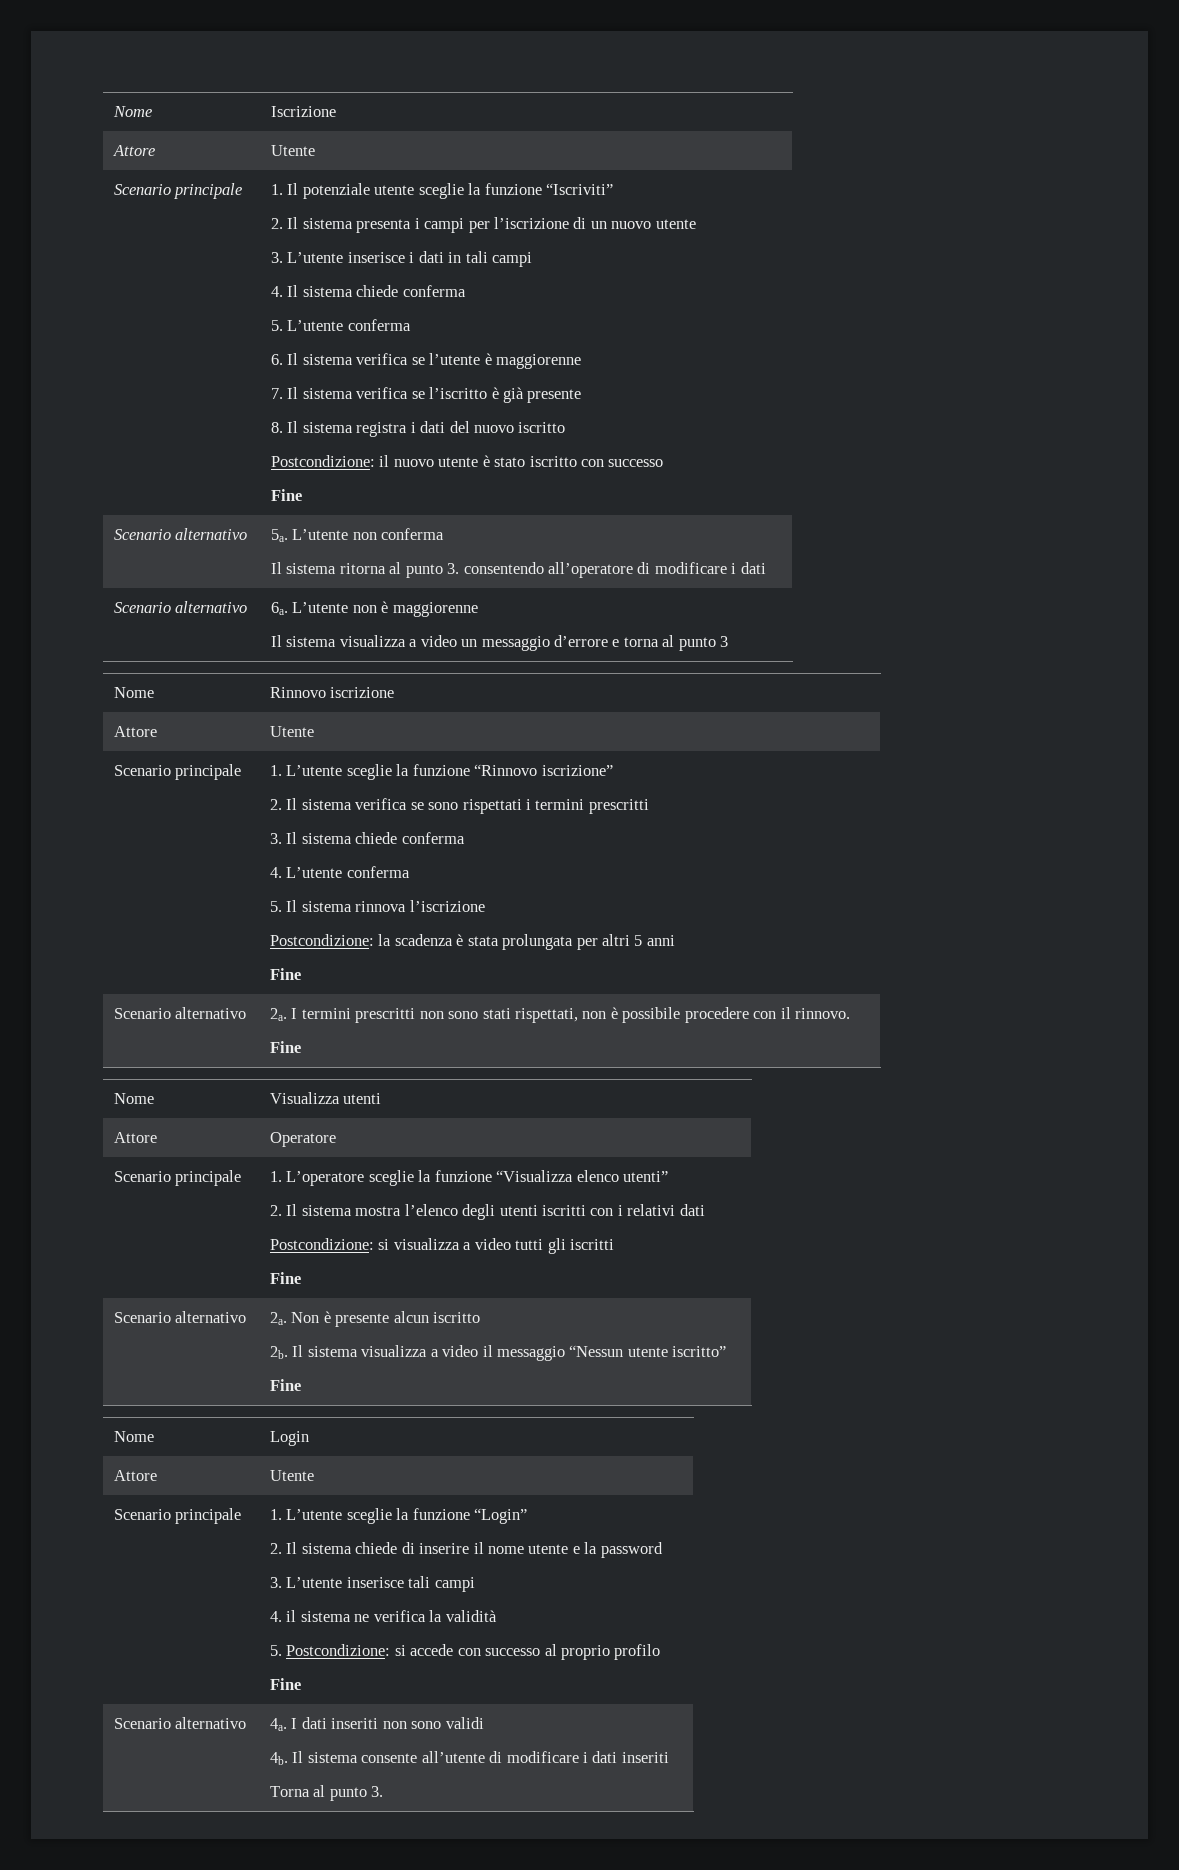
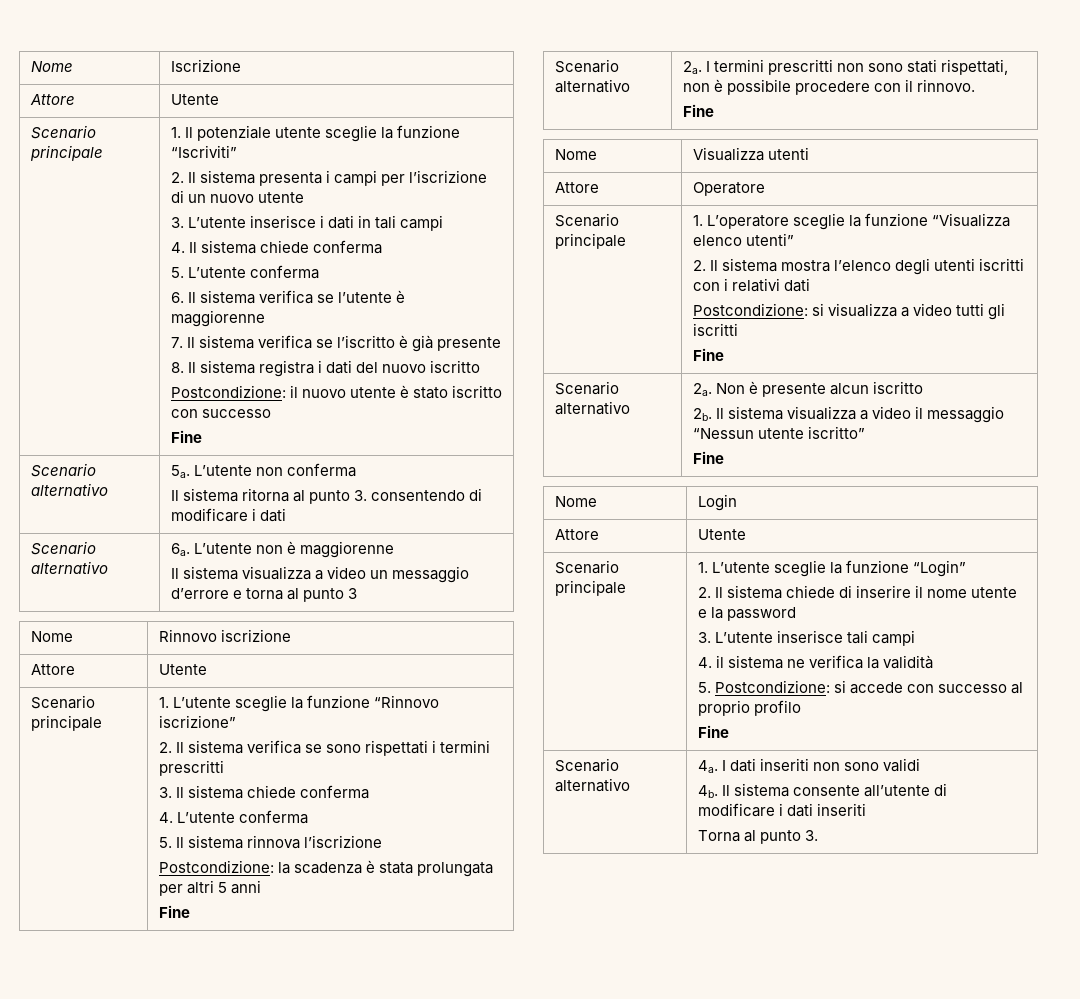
  Scenario alternativo | 5a. L’utente non conferma
- Il sistema ritorna al punto 3. consentendo all’operatore di modificare i dati
+ Il sistema ritorna al punto 3. consentendo di modificare i dati

